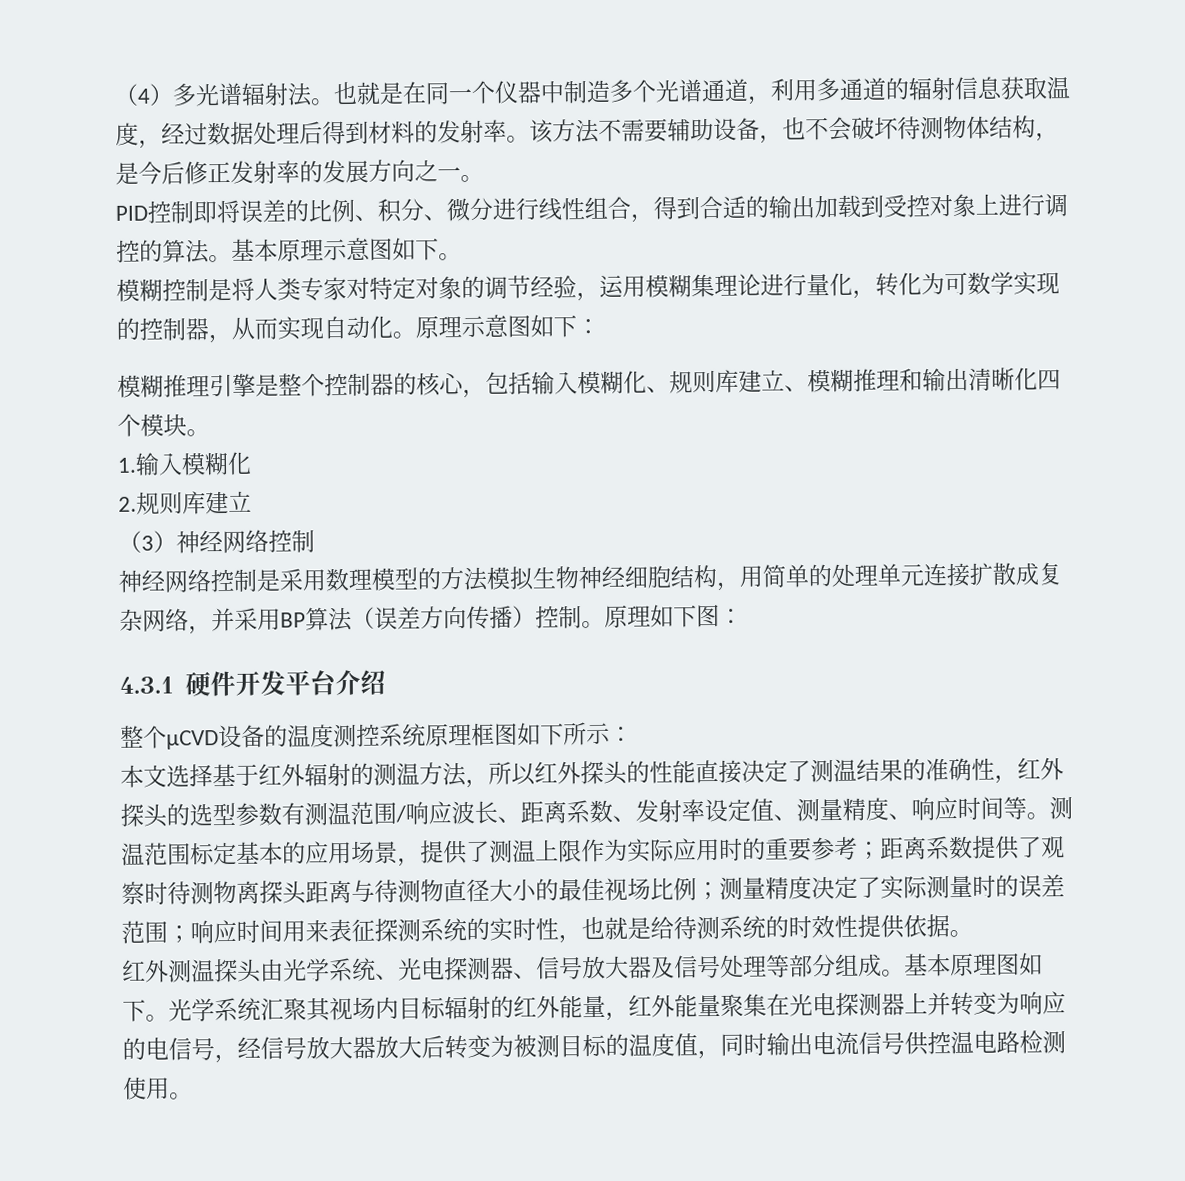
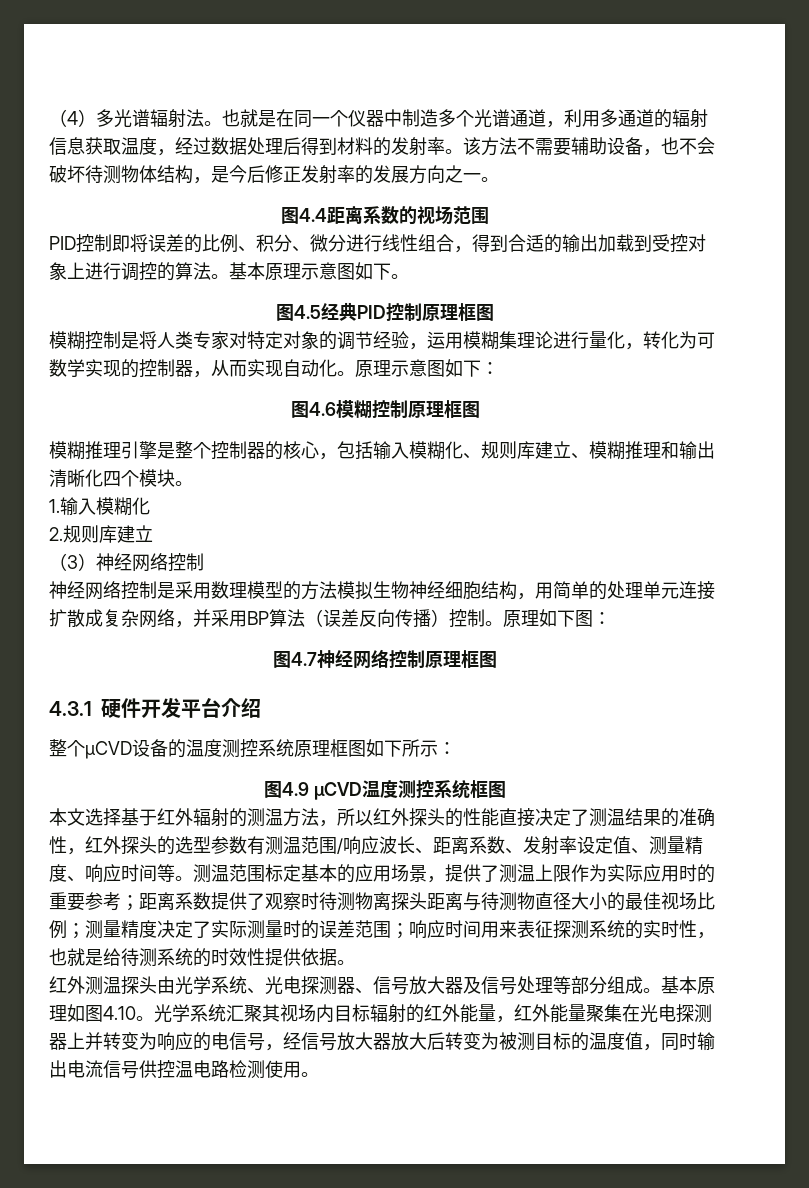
+ 图4.4距离系数的视场范围
+ 图4.5经典PID控制原理框图
+ 图4.6模糊控制原理框图
- 神经网络控制是采用数理模型的方法模拟生物神经细胞结构，用简单的处理单元连接扩散成复杂网络，并采用BP算法（误差方向传播）控制。
+ 神经网络控制是采用数理模型的方法模拟生物神经细胞结构，用简单的处理单元连接扩散成复杂网络，并采用BP算法（误差反向传播）控制。
+ 图4.7神经网络控制原理框图
+ 图4.9 μCVD温度测控系统框图
- 基本原理图如下。
+ 基本原理如图4.10。

